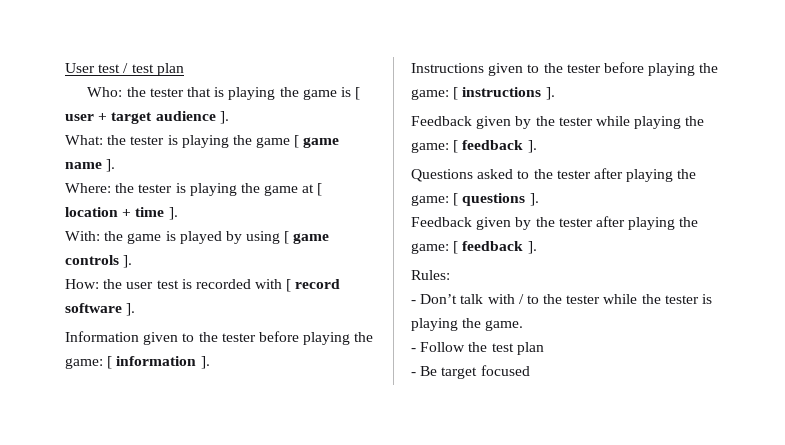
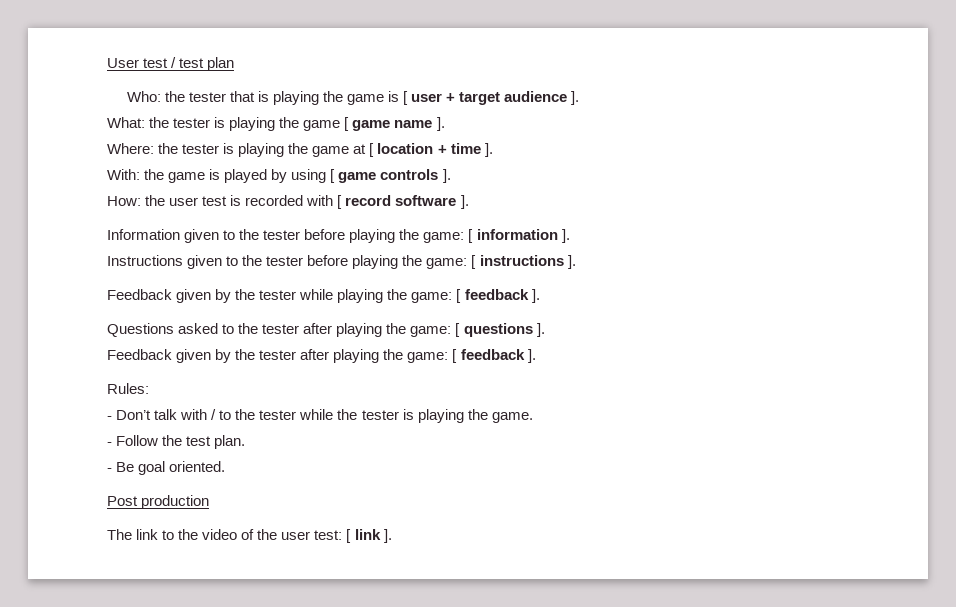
- - Follow the test plan
+ - Follow the test plan.
- - Be target focused
+ - Be goal oriented.
+ Post production
+ The link to the video of the user test: [ link ].

